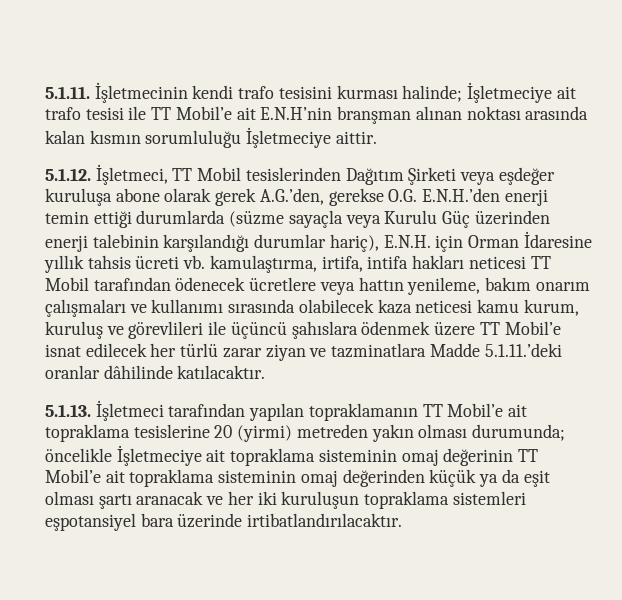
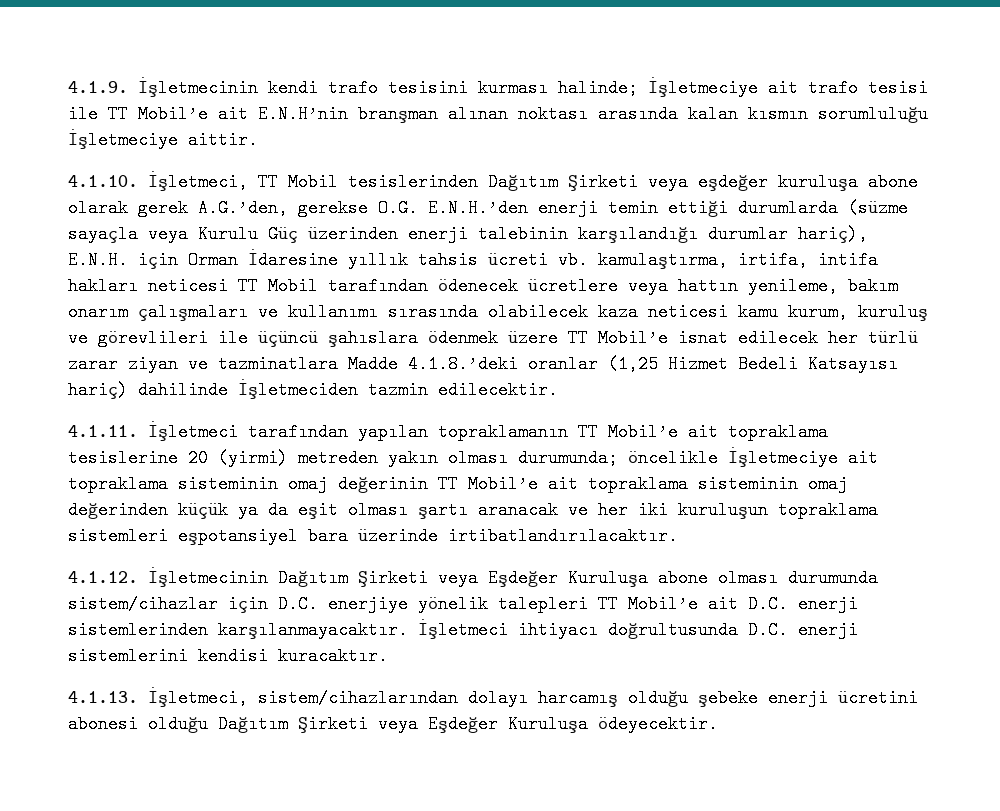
- 5.1.11. İşletmecinin kendi trafo tesisini kurması halinde; İşletmeciye ait trafo tesisi ile TT Mobil’e ait E.N.H’nin branşman alınan noktası arasında kalan kısmın sorumluluğu İşletmeciye aittir.
+ 4.1.9. İşletmecinin kendi trafo tesisini kurması halinde; İşletmeciye ait trafo tesisi ile TT Mobil’e ait E.N.H’nin branşman alınan noktası arasında kalan kısmın sorumluluğu İşletmeciye aittir.
- 5.1.12. İşletmeci, TT Mobil tesislerinden Dağıtım Şirketi veya eşdeğer kuruluşa abone olarak gerek A.G.’den, gerekse O.G. E.N.H.’den enerji temin ettiği durumlarda (süzme sayaçla veya Kurulu Güç üzerinden enerji talebinin karşılandığı durumlar hariç), E.N.H. için Orman İdaresine yıllık tahsis ücreti vb. kamulaştırma, irtifa, intifa hakları neticesi TT Mobil tarafından ödenecek ücretlere veya hattın yenileme, bakım onarım çalışmaları ve kullanımı sırasında olabilecek kaza neticesi kamu kurum, kuruluş ve görevlileri ile üçüncü şahıslara ödenmek üzere TT Mobil’e isnat edilecek her türlü zarar ziyan ve tazminatlara Madde 5.1.11.’deki oranlar dâhilinde katılacaktır.
- 5.1.13. İşletmeci tarafından yapılan topraklamanın TT Mobil’e ait topraklama tesislerine 20 (yirmi) metreden yakın olması durumunda;
+ 4.1.10. İşletmeci, TT Mobil tesislerinden Dağıtım Şirketi veya eşdeğer kuruluşa abone olarak gerek A.G.’den, gerekse O.G. E.N.H.’den enerji temin ettiği durumlarda (süzme sayaçla veya Kurulu Güç üzerinden enerji talebinin karşılandığı durumlar hariç), E.N.H. için Orman İdaresine yıllık tahsis ücreti vb. kamulaştırma, irtifa, intifa hakları neticesi TT Mobil tarafından ödenecek ücretlere veya hattın yenileme, bakım onarım çalışmaları ve kullanımı sırasında olabilecek kaza neticesi kamu kurum, kuruluş ve görevlileri ile üçüncü şahıslara ödenmek üzere TT Mobil’e isnat edilecek her türlü zarar ziyan ve tazminatlara Madde 4.1.8.’deki oranlar (1,25 Hizmet Bedeli Katsayısı hariç) dahilinde İşletmeciden tazmin edilecektir.
+ 4.1.11. İşletmeci tarafından yapılan topraklamanın TT Mobil’e ait topraklama tesislerine 20 (yirmi) metreden yakın olması durumunda;
+ 4.1.12. İşletmecinin Dağıtım Şirketi veya Eşdeğer Kuruluşa abone olması durumunda sistem/cihazlar için D.C. enerjiye yönelik talepleri TT Mobil’e ait D.C. enerji sistemlerinden karşılanmayacaktır. İşletmeci ihtiyacı doğrultusunda D.C. enerji sistemlerini kendisi kuracaktır.
+ 4.1.13. İşletmeci, sistem/cihazlarından dolayı harcamış olduğu şebeke enerji ücretini abonesi olduğu Dağıtım Şirketi veya Eşdeğer Kuruluşa ödeyecektir.

